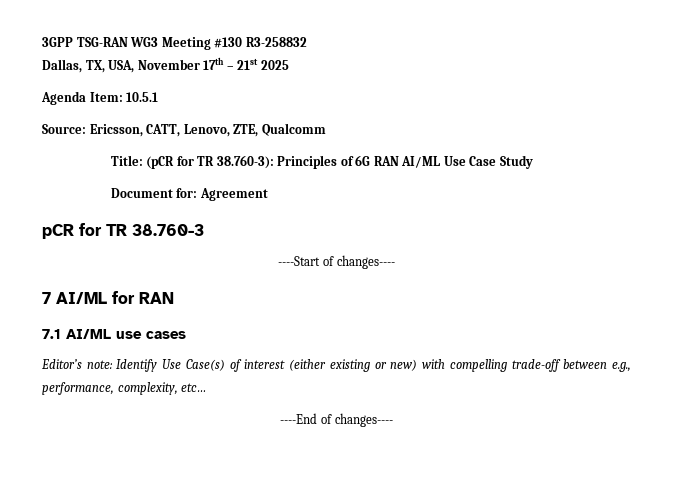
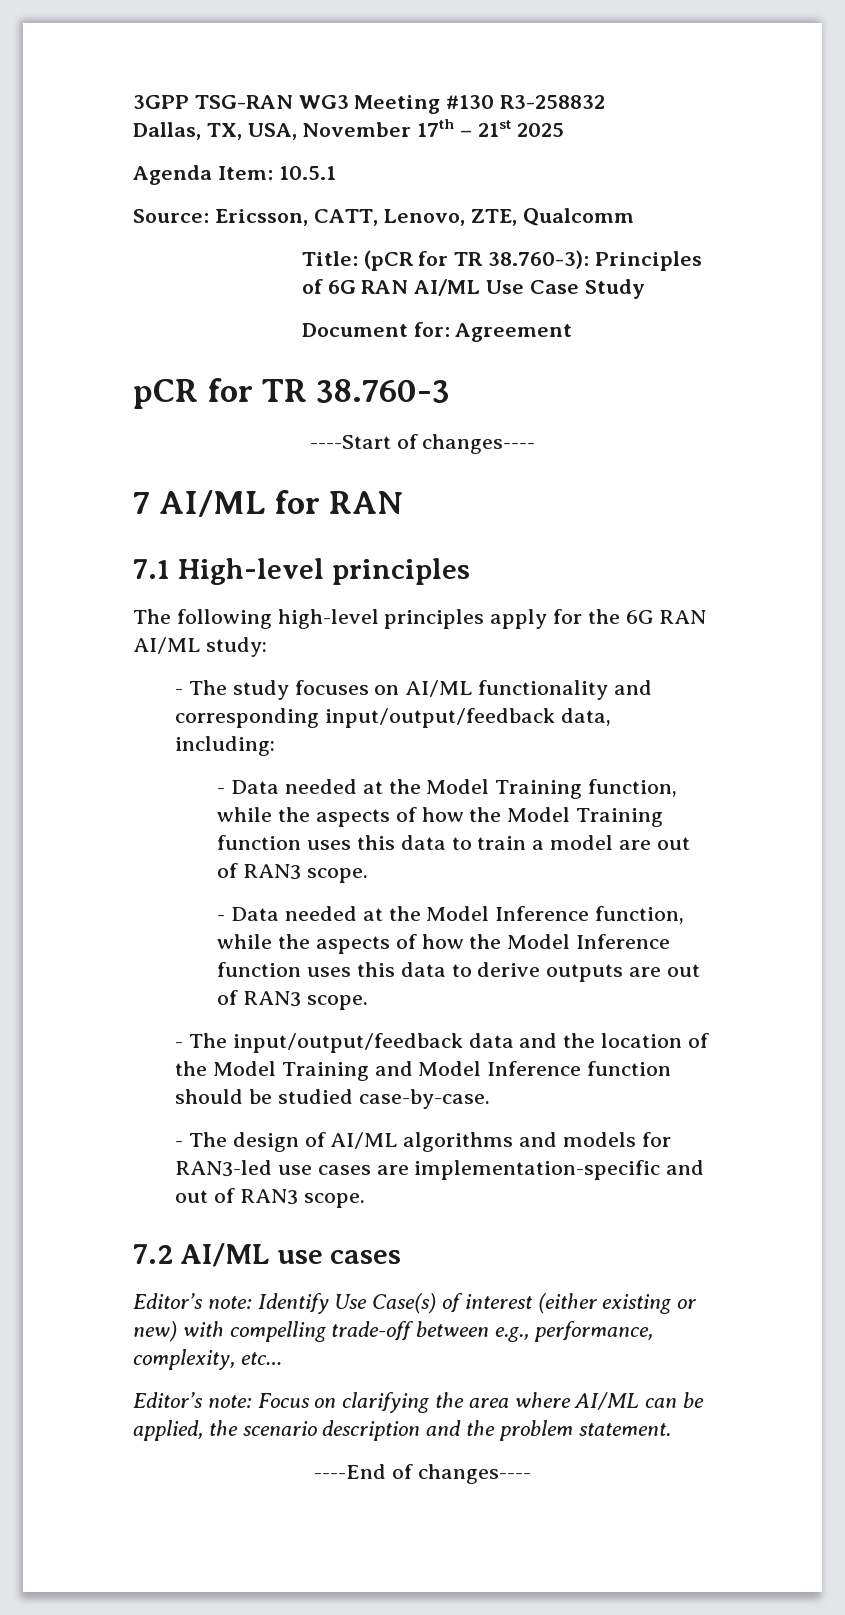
- 7.1 AI/ML use cases
+ 7.1 High-level principles
+ The following high-level principles apply for the 6G RAN AI/ML study:
+ - The study focuses on AI/ML functionality and corresponding input/output/feedback data, including:
+ - Data needed at the Model Training function, while the aspects of how the Model Training function uses this data to train a model are out of RAN3 scope.
+ - Data needed at the Model Inference function, while the aspects of how the Model Inference function uses this data to derive outputs are out of RAN3 scope.
+ - The input/output/feedback data and the location of the Model Training and Model Inference function should be studied case-by-case.
+ - The design of AI/ML algorithms and models for RAN3-led use cases are implementation-specific and out of RAN3 scope.
+ 7.2 AI/ML use cases
+ Editor’s note: Focus on clarifying the area where AI/ML can be applied, the scenario description and the problem statement.

